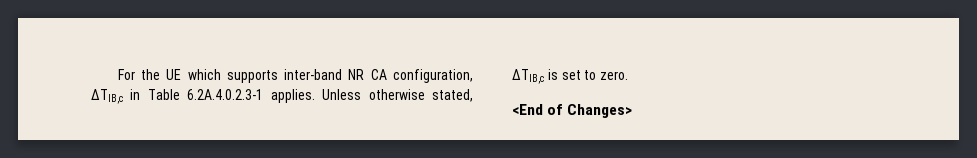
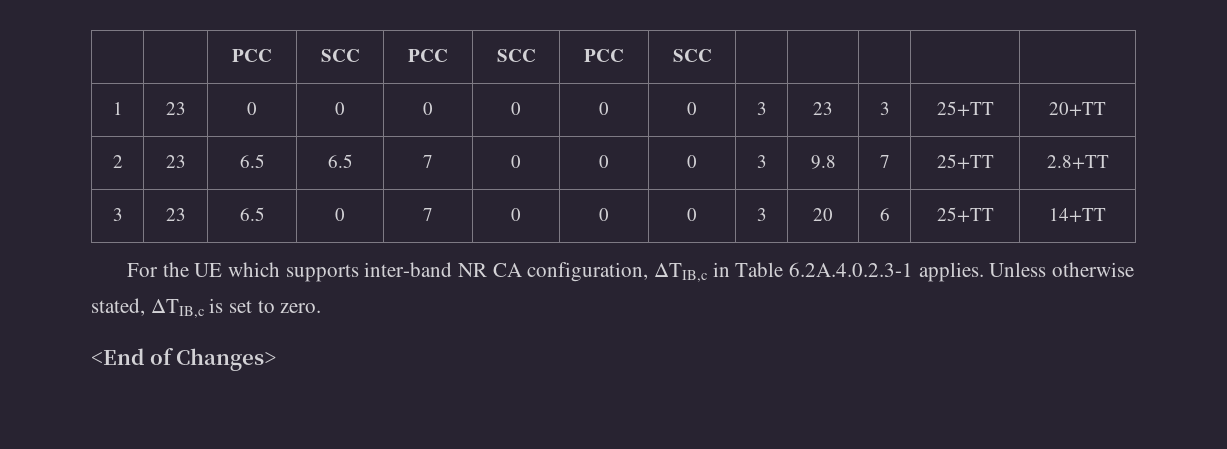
+ | | PCC | SCC | PCC | SCC | PCC | SCC | | | | |
+ 1 | 23 | 0 | 0 | 0 | 0 | 0 | 0 | 3 | 23 | 3 | 25+TT | 20+TT
+ 2 | 23 | 6.5 | 6.5 | 7 | 0 | 0 | 0 | 3 | 9.8 | 7 | 25+TT | 2.8+TT
+ 3 | 23 | 6.5 | 0 | 7 | 0 | 0 | 0 | 3 | 20 | 6 | 25+TT | 14+TT

